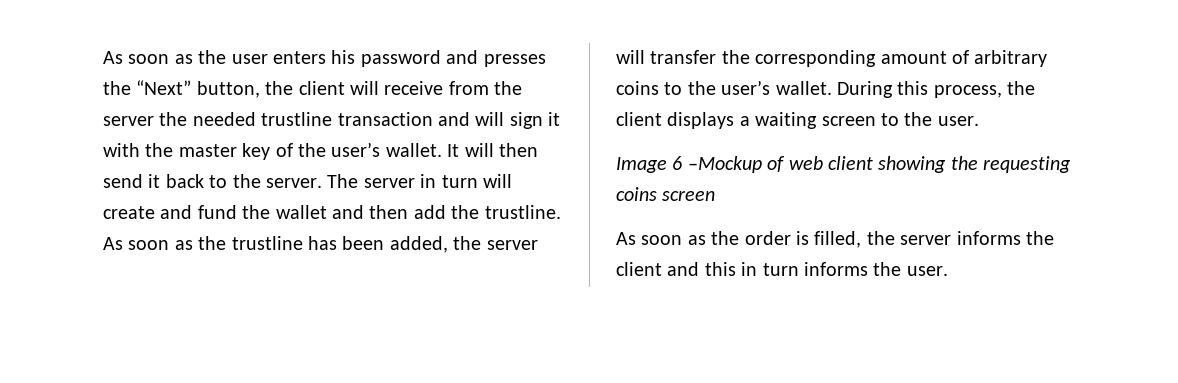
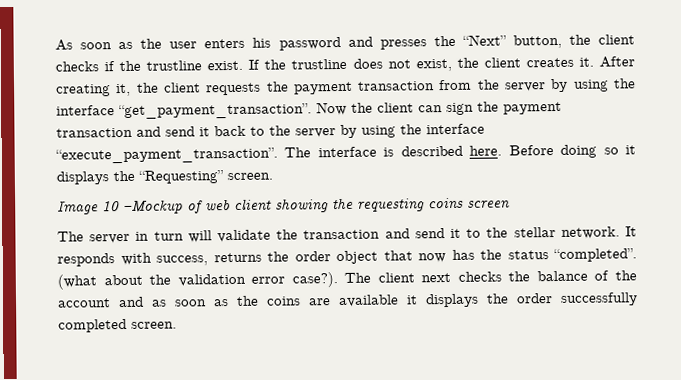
- As soon as the user enters his password and presses the “Next” button, the client will receive from the server the needed trustline transaction and will sign it with the master key of the user’s wallet. It will then send it back to the server. The server in turn will create and fund the wallet and then add the trustline. As soon as the trustline has been added, the server will transfer the corresponding amount of arbitrary coins to the user’s wallet. During this process, the client displays a waiting screen to the user.
+ As soon as the user enters his password and presses the “Next” button, the client checks if the trustline exist. If the trustline does not exist, the client creates it. After creating it, the client requests the payment transaction from the server by using the interface “get_payment_transaction”. Now the client can sign the payment transaction and send it back to the server by using the interface “execute_payment_transaction”. The interface is described here. Before doing so it displays the “Requesting” screen.
- Image 6 –Mockup of web client showing the requesting coins screen
+ Image 10 –Mockup of web client showing the requesting coins screen
- As soon as the order is filled, the server informs the client and this in turn informs the user.
+ The server in turn will validate the transaction and send it to the stellar network. It responds with success, returns the order object that now has the status “completed”. (what about the validation error case?). The client next checks the balance of the account and as soon as the coins are available it displays the order successfully completed screen.

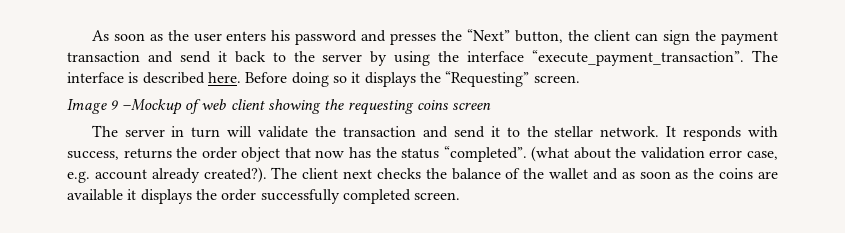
- As soon as the user enters his password and presses the “Next” button, the client checks if the trustline exist. If the trustline does not exist, the client creates it. After creating it, the client requests the payment transaction from the server by using the interface “get_payment_transaction”. Now the client can sign the payment transaction and send it back to the server by using the interface “execute_payment_transaction”.
+ As soon as the user enters his password and presses the “Next” button, the client can sign the payment transaction and send it back to the server by using the interface “execute_payment_transaction”.
- Image 10 –Mockup of web client showing the requesting coins screen
+ Image 9 –Mockup of web client showing the requesting coins screen
- (what about the validation error case?).
+ (what about the validation error case, e.g. account already created?).
- The client next checks the balance of the account and as soon as the coins are available it displays the order successfully completed screen.
+ The client next checks the balance of the wallet and as soon as the coins are available it displays the order successfully completed screen.

